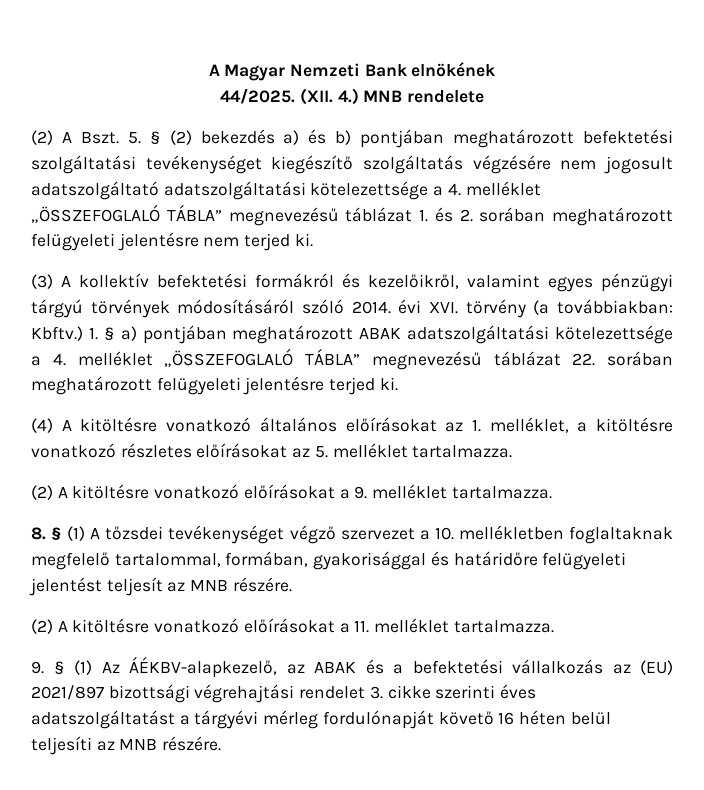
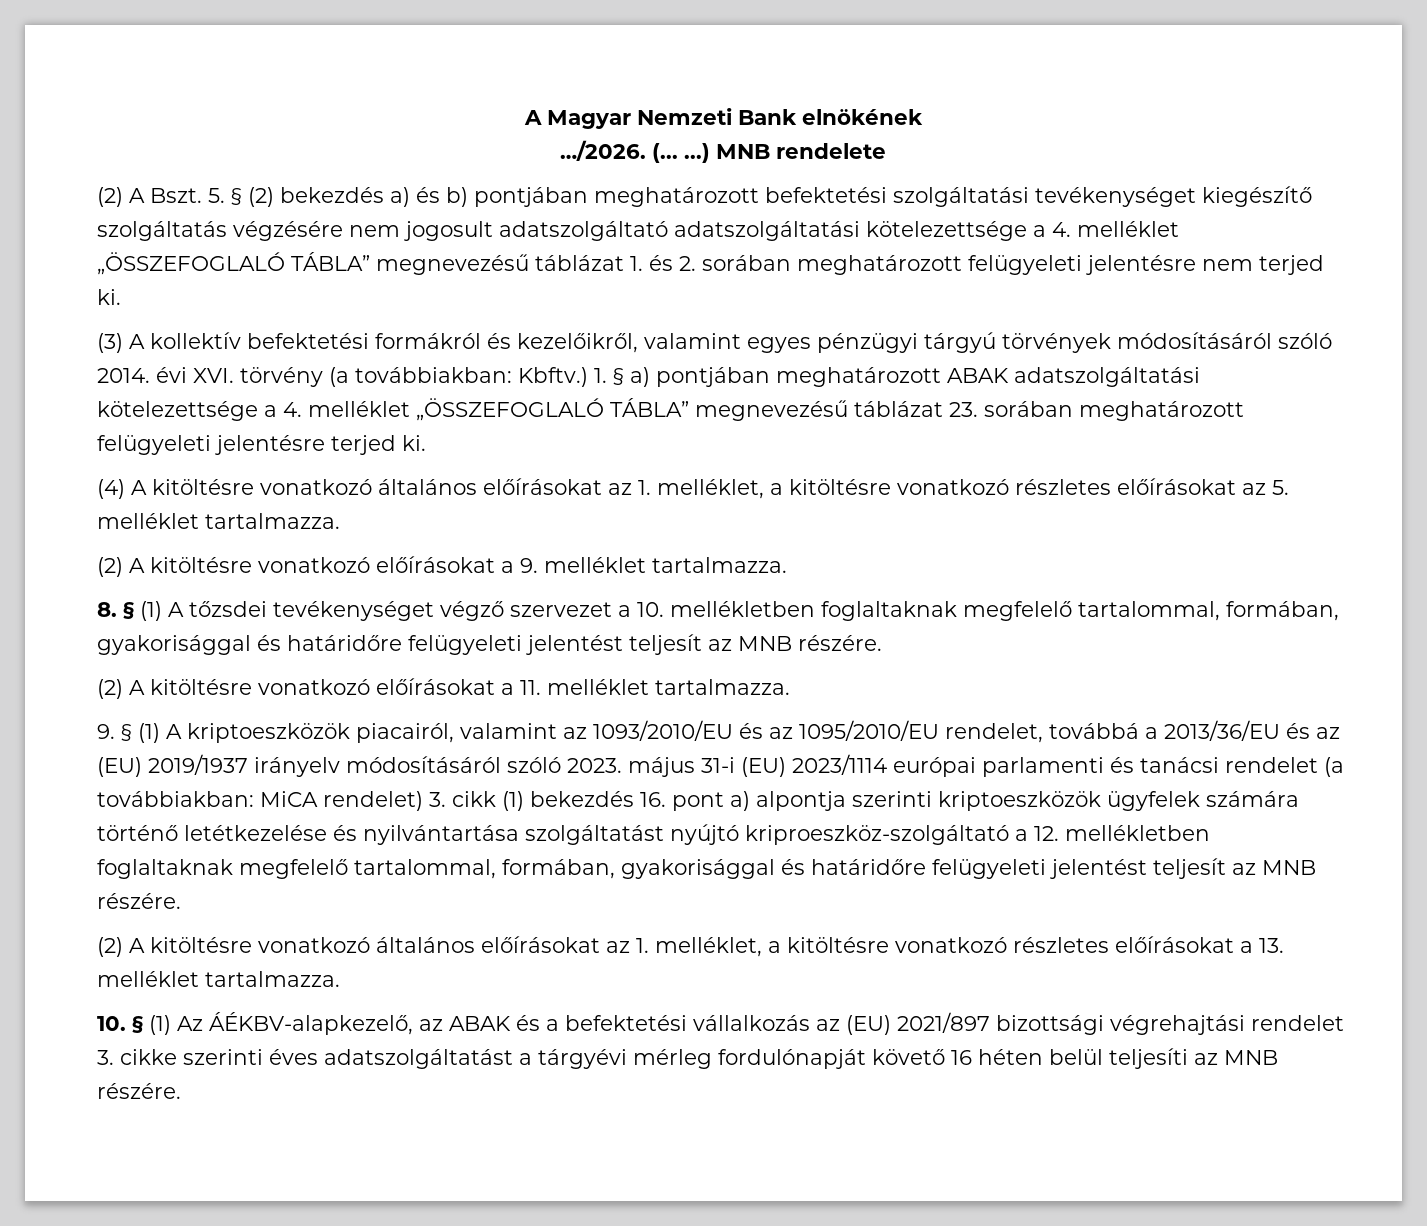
- 44/2025. (XII. 4.) MNB rendelete
+ …/2026. (... ...) MNB rendelete
- 1. § a) pontjában meghatározott ABAK adatszolgáltatási kötelezettsége a 4. melléklet „ÖSSZEFOGLALÓ TÁBLA” megnevezésű táblázat 22. sorában meghatározott felügyeleti jelentésre terjed ki.
+ 1. § a) pontjában meghatározott ABAK adatszolgáltatási kötelezettsége a 4. melléklet „ÖSSZEFOGLALÓ TÁBLA” megnevezésű táblázat 23. sorában meghatározott felügyeleti jelentésre terjed ki.
- 9. § (1) Az ÁÉKBV-alapkezelő, az ABAK és a befektetési vállalkozás az (EU) 2021/897 bizottsági végrehajtási rendelet 3. cikke szerinti éves adatszolgáltatást a tárgyévi mérleg fordulónapját követő 16 héten belül teljesíti az MNB részére.
+ 9. § (1) A kriptoeszközök piacairól, valamint az 1093/2010/EU és az 1095/2010/EU rendelet, továbbá a 2013/36/EU és az (EU) 2019/1937 irányelv módosításáról szóló 2023. május 31-i (EU) 2023/1114 európai parlamenti és tanácsi rendelet (a továbbiakban: MiCA rendelet) 3. cikk (1) bekezdés 16. pont a) alpontja szerinti kriptoeszközök ügyfelek számára történő letétkezelése és nyilvántartása szolgáltatást nyújtó kriproeszköz-szolgáltató a 12. mellékletben foglaltaknak megfelelő tartalommal, formában, gyakorisággal és határidőre felügyeleti jelentést teljesít az MNB részére.
+ (2) A kitöltésre vonatkozó általános előírásokat az 1. melléklet, a kitöltésre vonatkozó részletes előírásokat a 13. melléklet tartalmazza.
+ 10. § (1) Az ÁÉKBV-alapkezelő, az ABAK és a befektetési vállalkozás az (EU) 2021/897 bizottsági végrehajtási rendelet 3. cikke szerinti éves adatszolgáltatást a tárgyévi mérleg fordulónapját követő 16 héten belül teljesíti az MNB részére.

